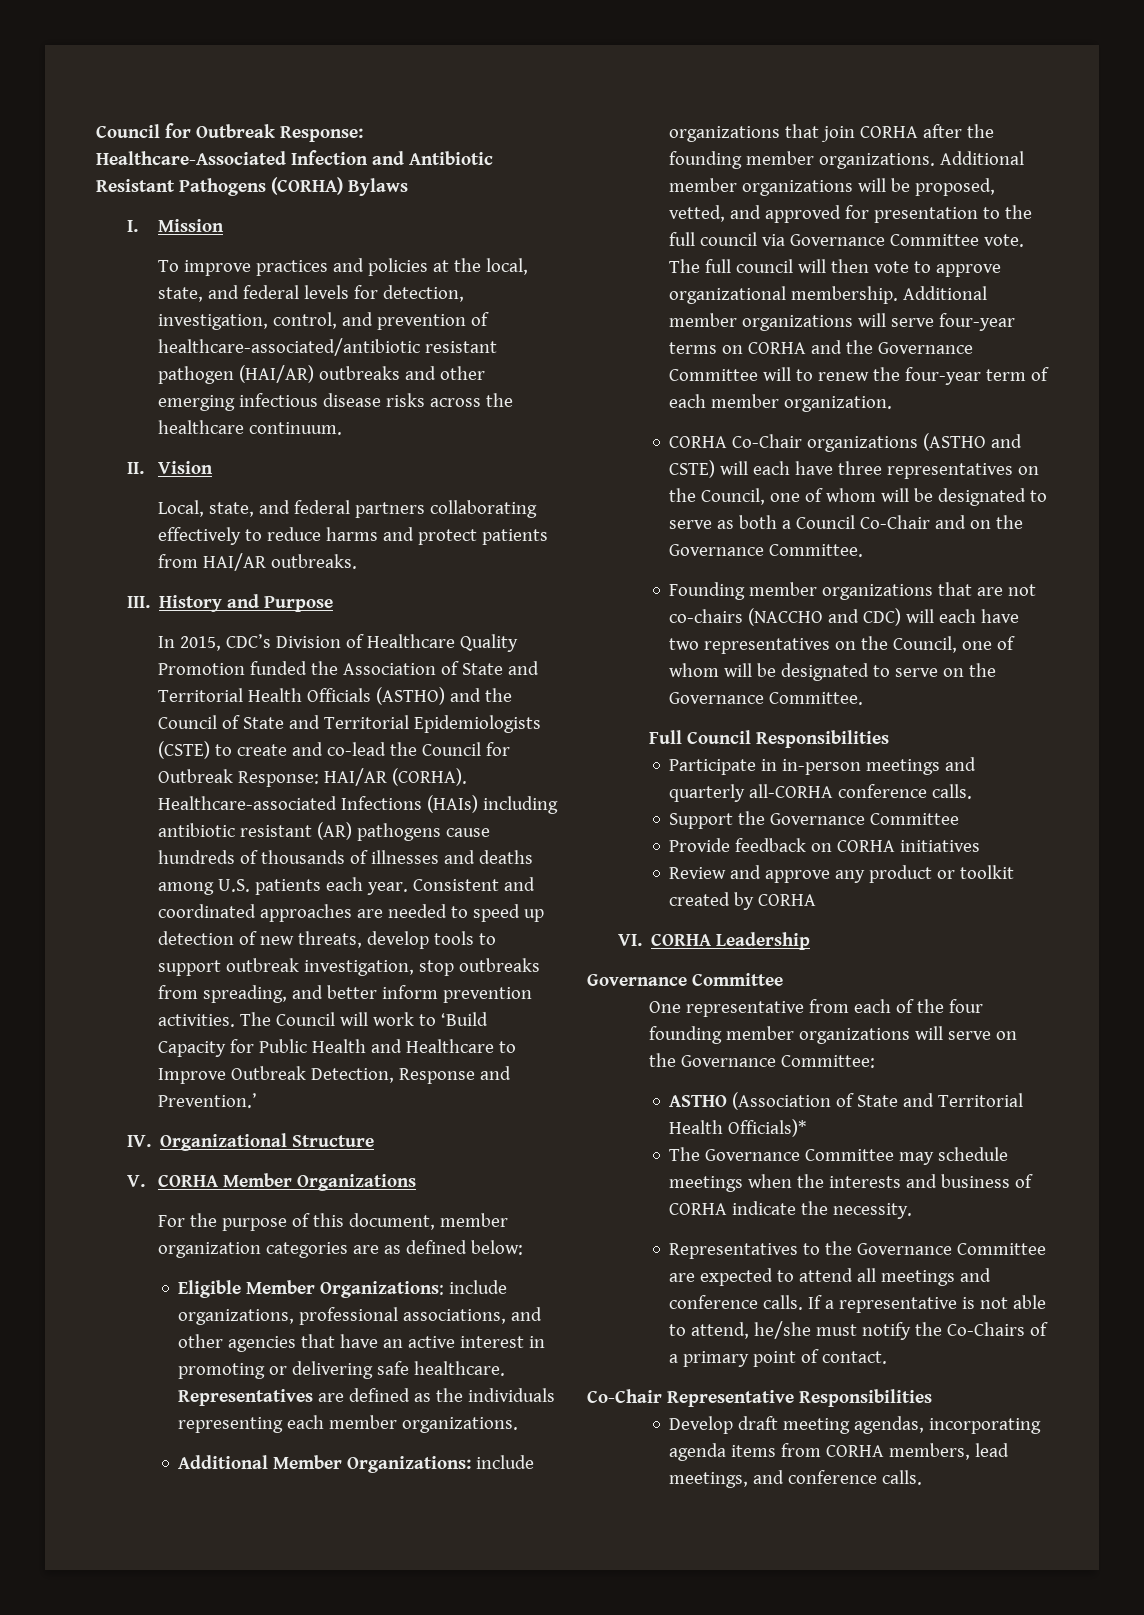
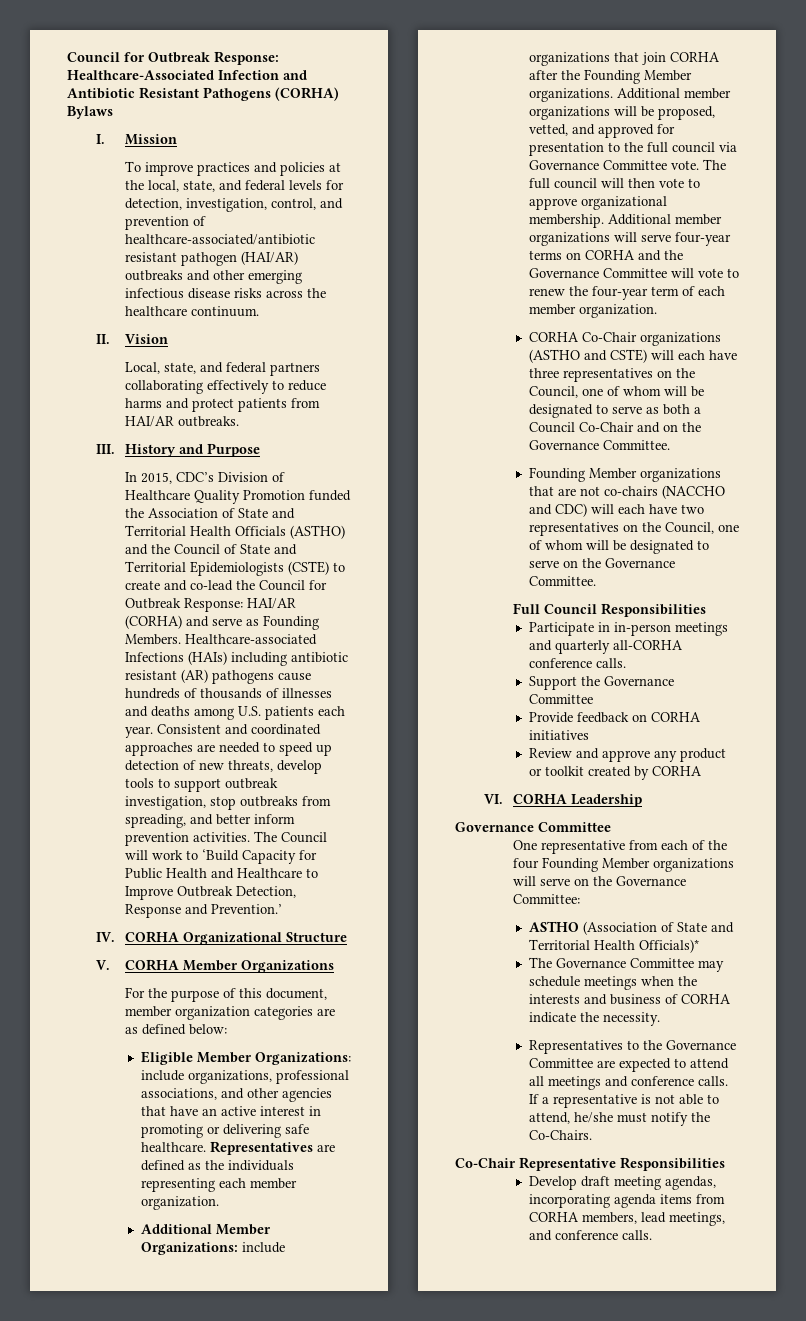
- In 2015, CDC’s Division of Healthcare Quality Promotion funded the Association of State and Territorial Health Officials (ASTHO) and the Council of State and Territorial Epidemiologists (CSTE) to create and co-lead the Council for Outbreak Response: HAI/AR (CORHA).
+ In 2015, CDC’s Division of Healthcare Quality Promotion funded the Association of State and Territorial Health Officials (ASTHO) and the Council of State and Territorial Epidemiologists (CSTE) to create and co-lead the Council for Outbreak Response: HAI/AR (CORHA) and serve as Founding Members.
- IV. Organizational Structure
+ IV. CORHA Organizational Structure
- Representatives are defined as the individuals representing each member organizations.
+ Representatives are defined as the individuals representing each member organization.
- Additional Member Organizations: include organizations that join CORHA after the founding member organizations.
+ Additional Member Organizations: include organizations that join CORHA after the Founding Member organizations.
- Additional member organizations will serve four-year terms on CORHA and the Governance Committee will to renew the four-year term of each member organization.
+ Additional member organizations will serve four-year terms on CORHA and the Governance Committee will vote to renew the four-year term of each member organization.
- Founding member organizations that are not co-chairs (NACCHO and CDC) will each have two representatives on the Council, one of whom will be designated to serve on the Governance Committee.
+ Founding Member organizations that are not co-chairs (NACCHO and CDC) will each have two representatives on the Council, one of whom will be designated to serve on the Governance Committee.
- One representative from each of the four founding member organizations will serve on the Governance Committee:
+ One representative from each of the four Founding Member organizations will serve on the Governance Committee:
- If a representative is not able to attend, he/she must notify the Co-Chairs of a primary point of contact.
+ If a representative is not able to attend, he/she must notify the Co-Chairs.

